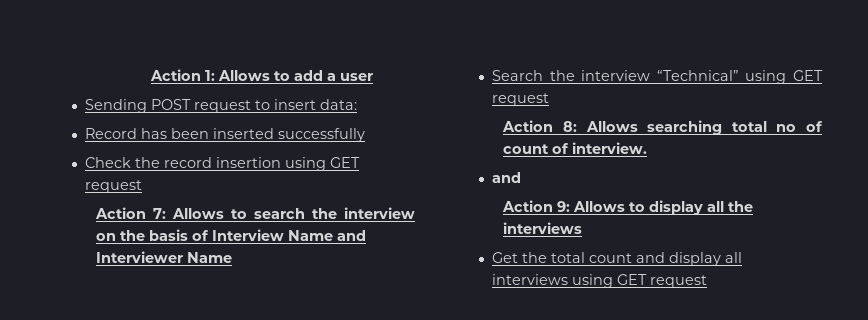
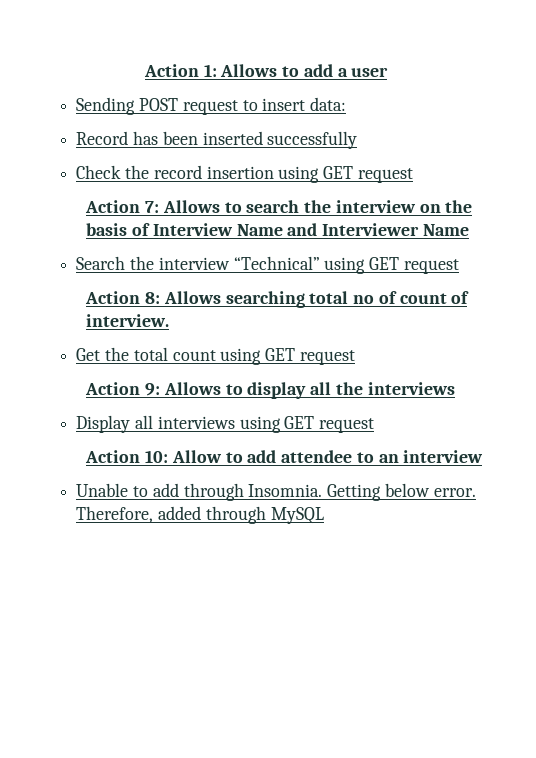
  Action 8: Allows searching total no of count of interview.
- and
+ Get the total count using GET request
- Get the total count and display all interviews using GET request
+ Display all interviews using GET request
+ Action 10: Allow to add attendee to an interview
+ Unable to add through Insomnia. Getting below error. Therefore, added through MySQL

